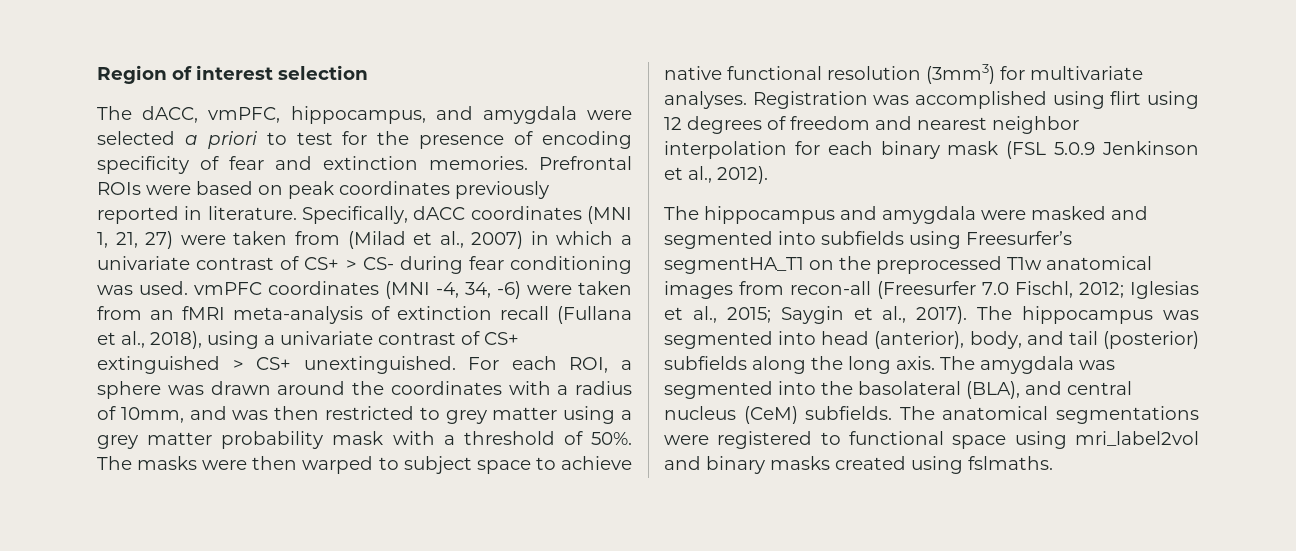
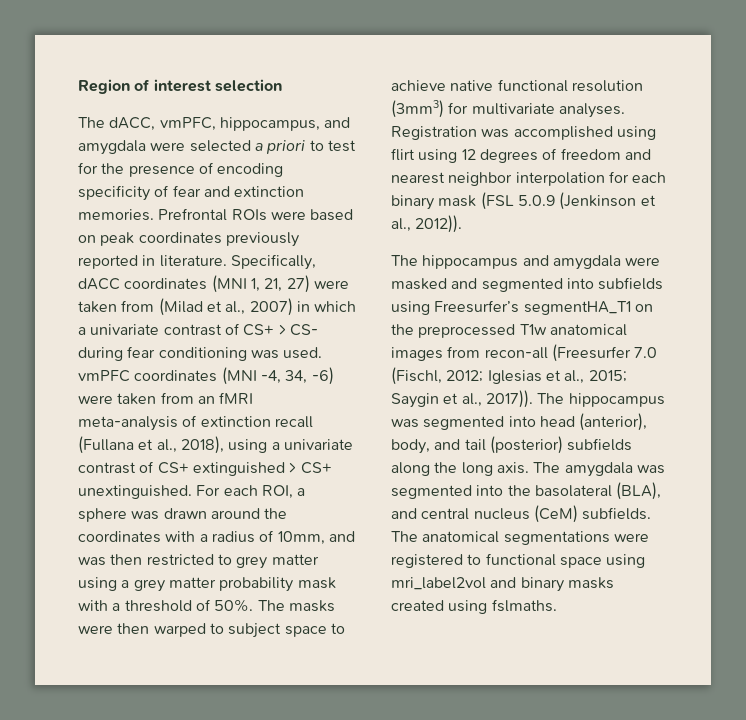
- Registration was accomplished using flirt using 12 degrees of freedom and nearest neighbor interpolation for each binary mask (FSL 5.0.9 Jenkinson et al., 2012).
+ Registration was accomplished using flirt using 12 degrees of freedom and nearest neighbor interpolation for each binary mask (FSL 5.0.9 (Jenkinson et al., 2012)).
- The hippocampus and amygdala were masked and segmented into subfields using Freesurfer’s segmentHA_T1 on the preprocessed T1w anatomical images from recon-all (Freesurfer 7.0 Fischl, 2012; Iglesias et al., 2015; Saygin et al., 2017).
+ The hippocampus and amygdala were masked and segmented into subfields using Freesurfer’s segmentHA_T1 on the preprocessed T1w anatomical images from recon-all (Freesurfer 7.0 (Fischl, 2012; Iglesias et al., 2015; Saygin et al., 2017)).

